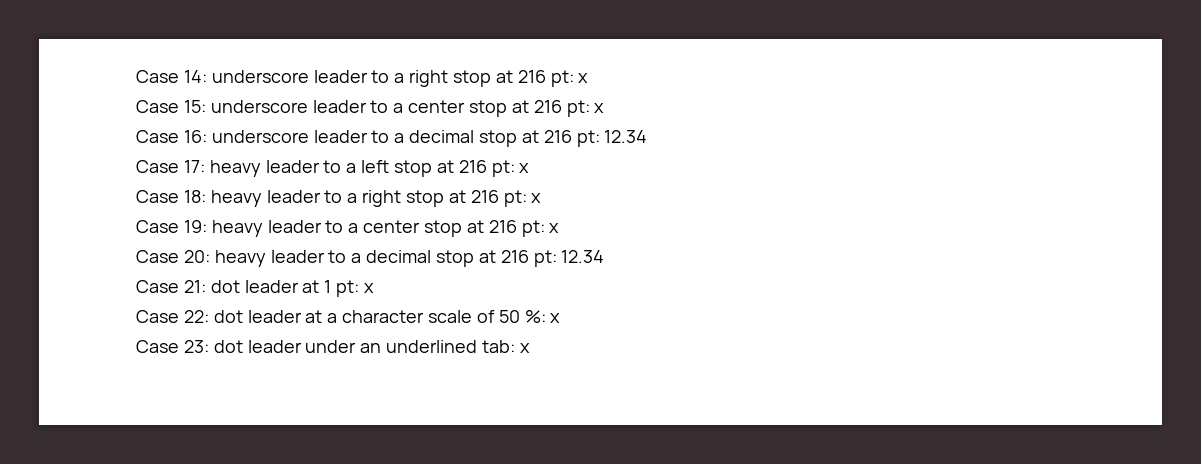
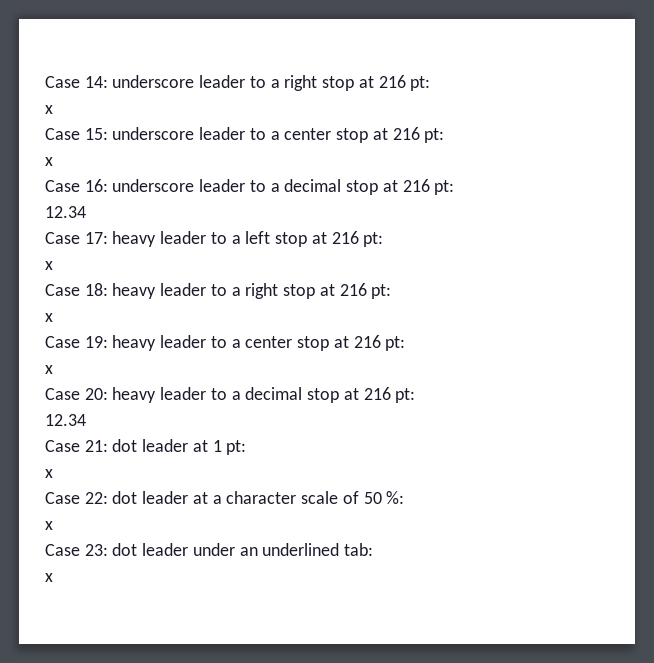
- Case 14: underscore leader to a right stop at 216 pt: x
+ Case 14: underscore leader to a right stop at 216 pt:
+ x
- Case 15: underscore leader to a center stop at 216 pt: x
+ Case 15: underscore leader to a center stop at 216 pt:
+ x
- Case 16: underscore leader to a decimal stop at 216 pt: 12.34
+ Case 16: underscore leader to a decimal stop at 216 pt:
+ 12.34
- Case 17: heavy leader to a left stop at 216 pt: x
+ Case 17: heavy leader to a left stop at 216 pt:
+ x
- Case 18: heavy leader to a right stop at 216 pt: x
+ Case 18: heavy leader to a right stop at 216 pt:
+ x
- Case 19: heavy leader to a center stop at 216 pt: x
+ Case 19: heavy leader to a center stop at 216 pt:
+ x
- Case 20: heavy leader to a decimal stop at 216 pt: 12.34
+ Case 20: heavy leader to a decimal stop at 216 pt:
+ 12.34
- Case 21: dot leader at 1 pt: x
+ Case 21: dot leader at 1 pt:
+ x
- Case 22: dot leader at a character scale of 50 %: x
+ Case 22: dot leader at a character scale of 50 %:
+ x
- Case 23: dot leader under an underlined tab: x
+ Case 23: dot leader under an underlined tab:
+ x

